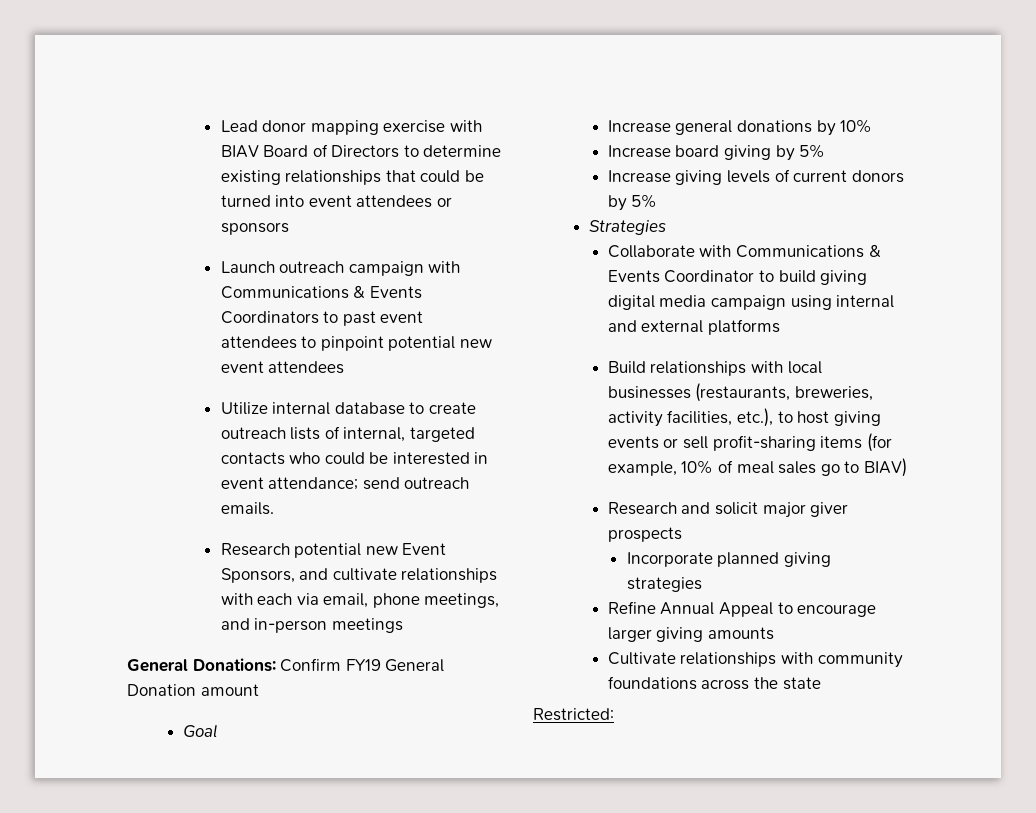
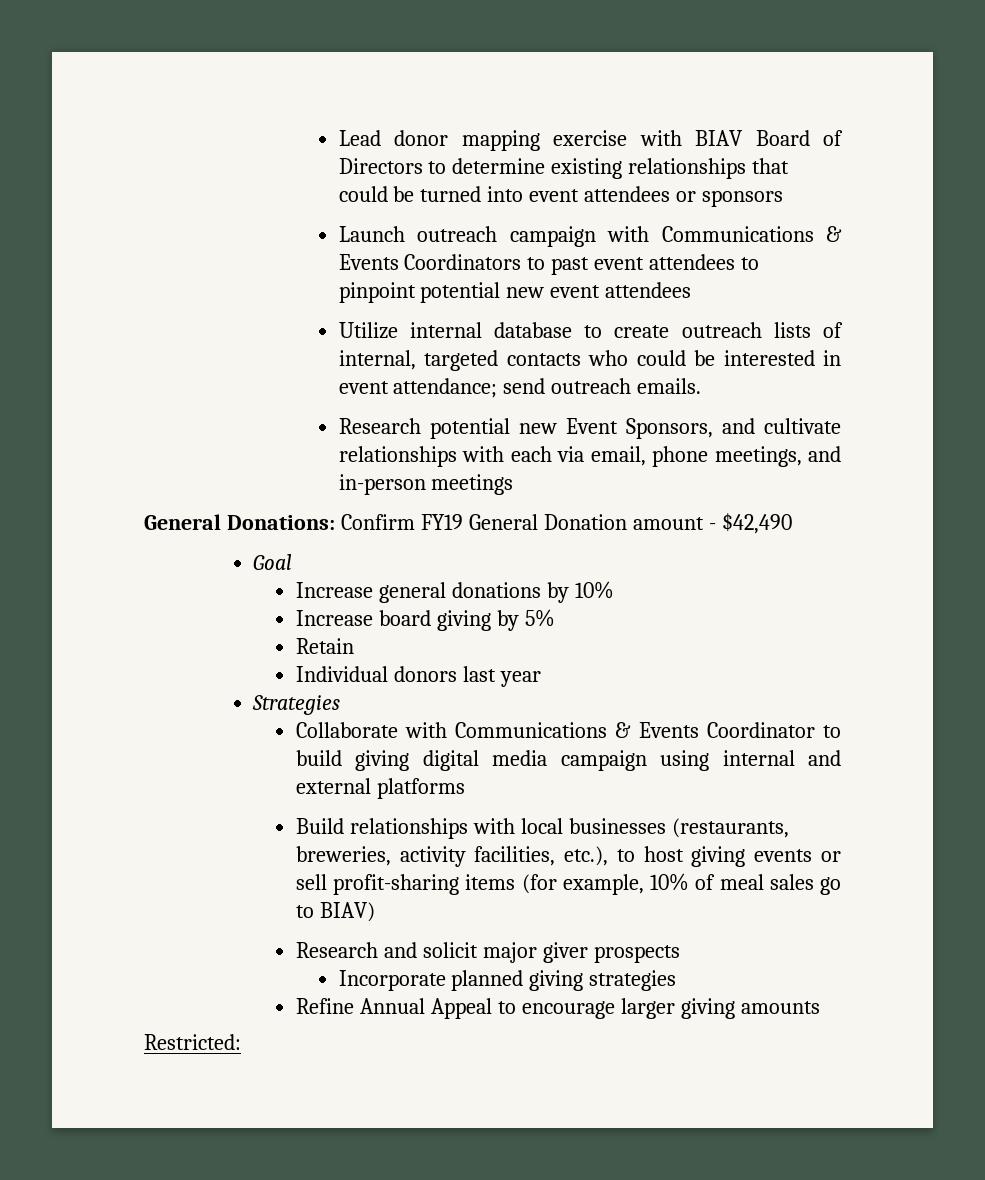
- General Donations: Confirm FY19 General Donation amount
+ General Donations: Confirm FY19 General Donation amount - $42,490
- Increase giving levels of current donors by 5%
+ Retain
+ Individual donors last year
- Cultivate relationships with community foundations across the state

